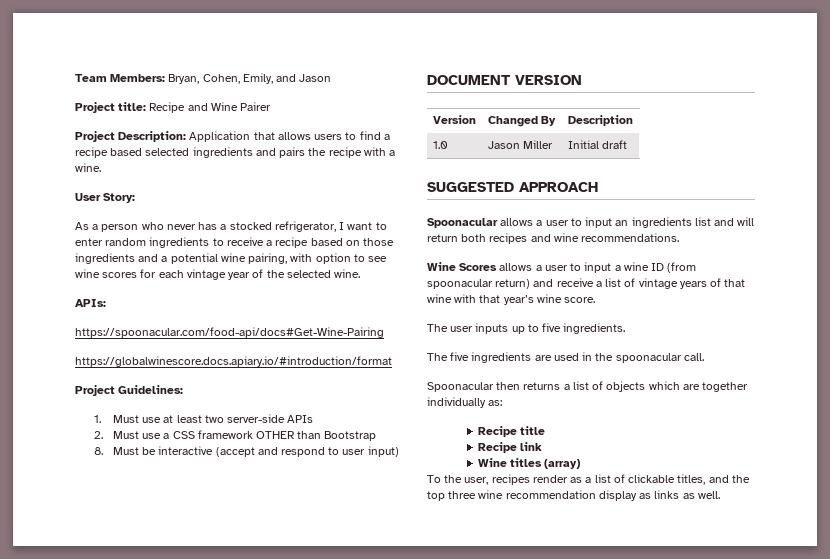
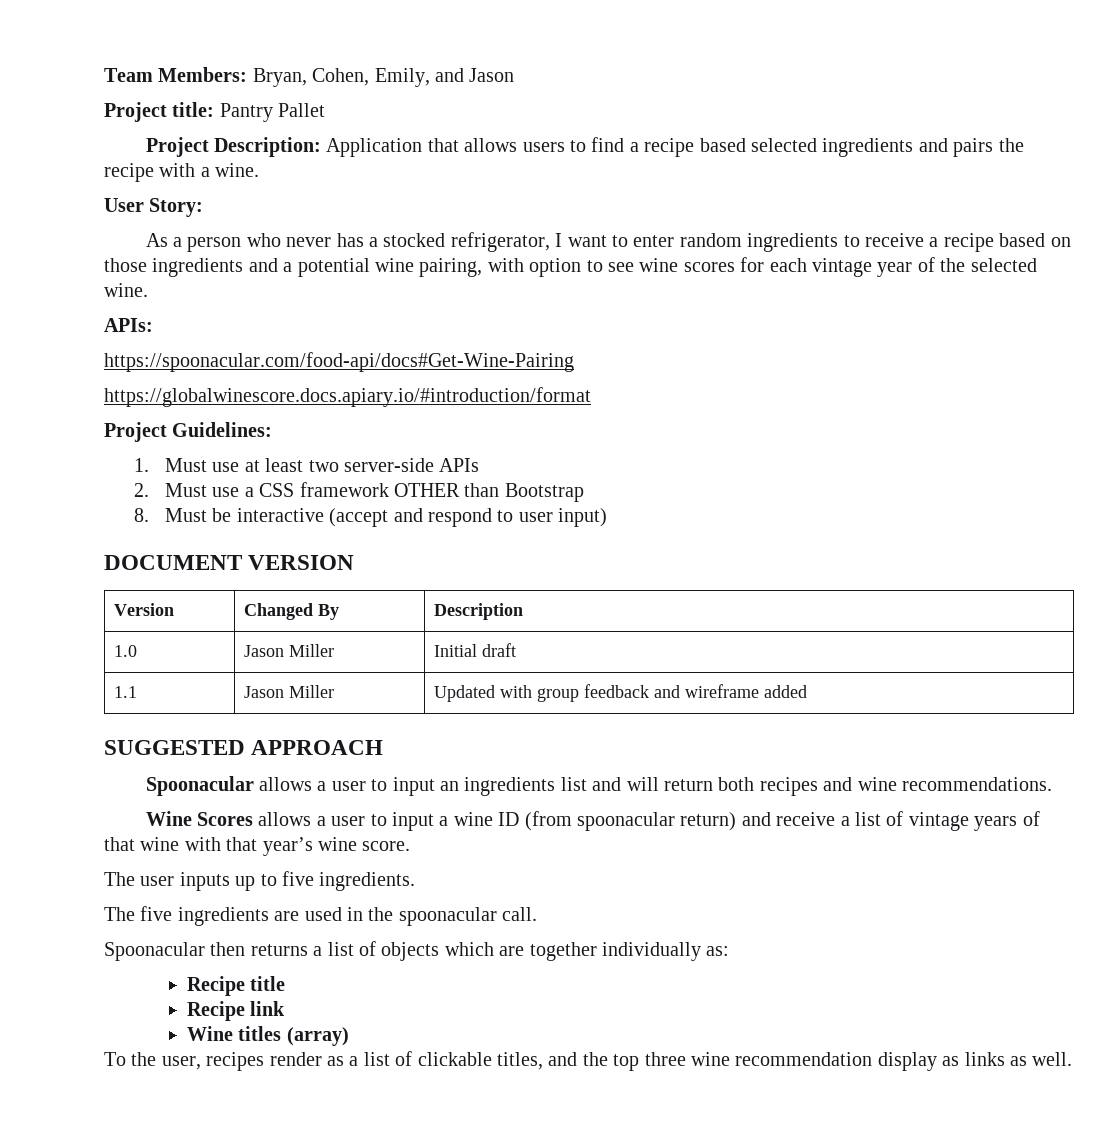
- Project title: Recipe and Wine Pairer
+ Project title: Pantry Pallet
+ 1.1 | Jason Miller | Updated with group feedback and wireframe added

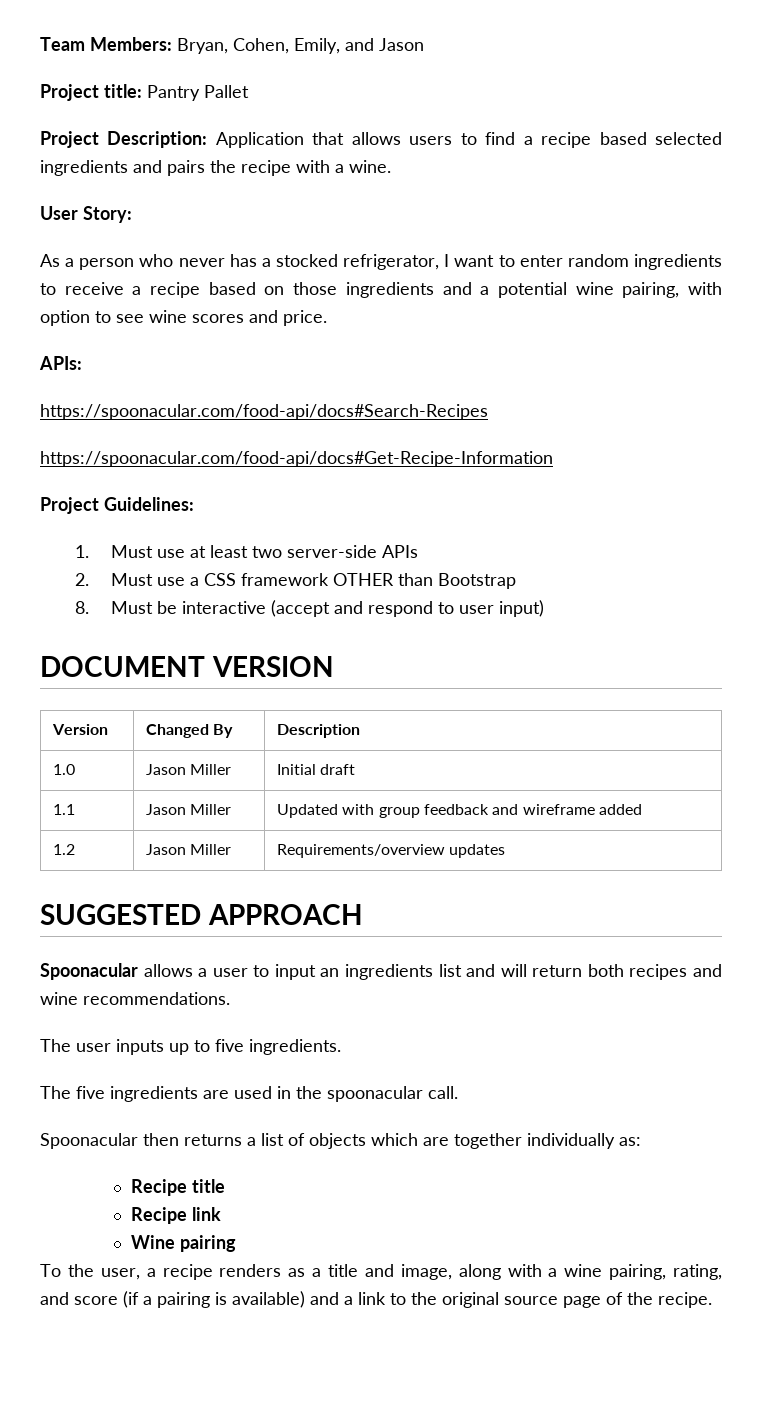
- As a person who never has a stocked refrigerator, I want to enter random ingredients to receive a recipe based on those ingredients and a potential wine pairing, with option to see wine scores for each vintage year of the selected wine.
+ As a person who never has a stocked refrigerator, I want to enter random ingredients to receive a recipe based on those ingredients and a potential wine pairing, with option to see wine scores and price.
- https://spoonacular.com/food-api/docs#Get-Wine-Pairing
- https://globalwinescore.docs.apiary.io/#introduction/format
+ https://spoonacular.com/food-api/docs#Search-Recipes
+ https://spoonacular.com/food-api/docs#Get-Recipe-Information
+ 1.2 | Jason Miller | Requirements/overview updates
- Wine Scores allows a user to input a wine ID (from spoonacular return) and receive a list of vintage years of that wine with that year’s wine score.
- Wine titles (array)
+ Wine pairing
- To the user, recipes render as a list of clickable titles, and the top three wine recommendation display as links as well.
+ To the user, a recipe renders as a title and image, along with a wine pairing, rating, and score (if a pairing is available) and a link to the original source page of the recipe.

